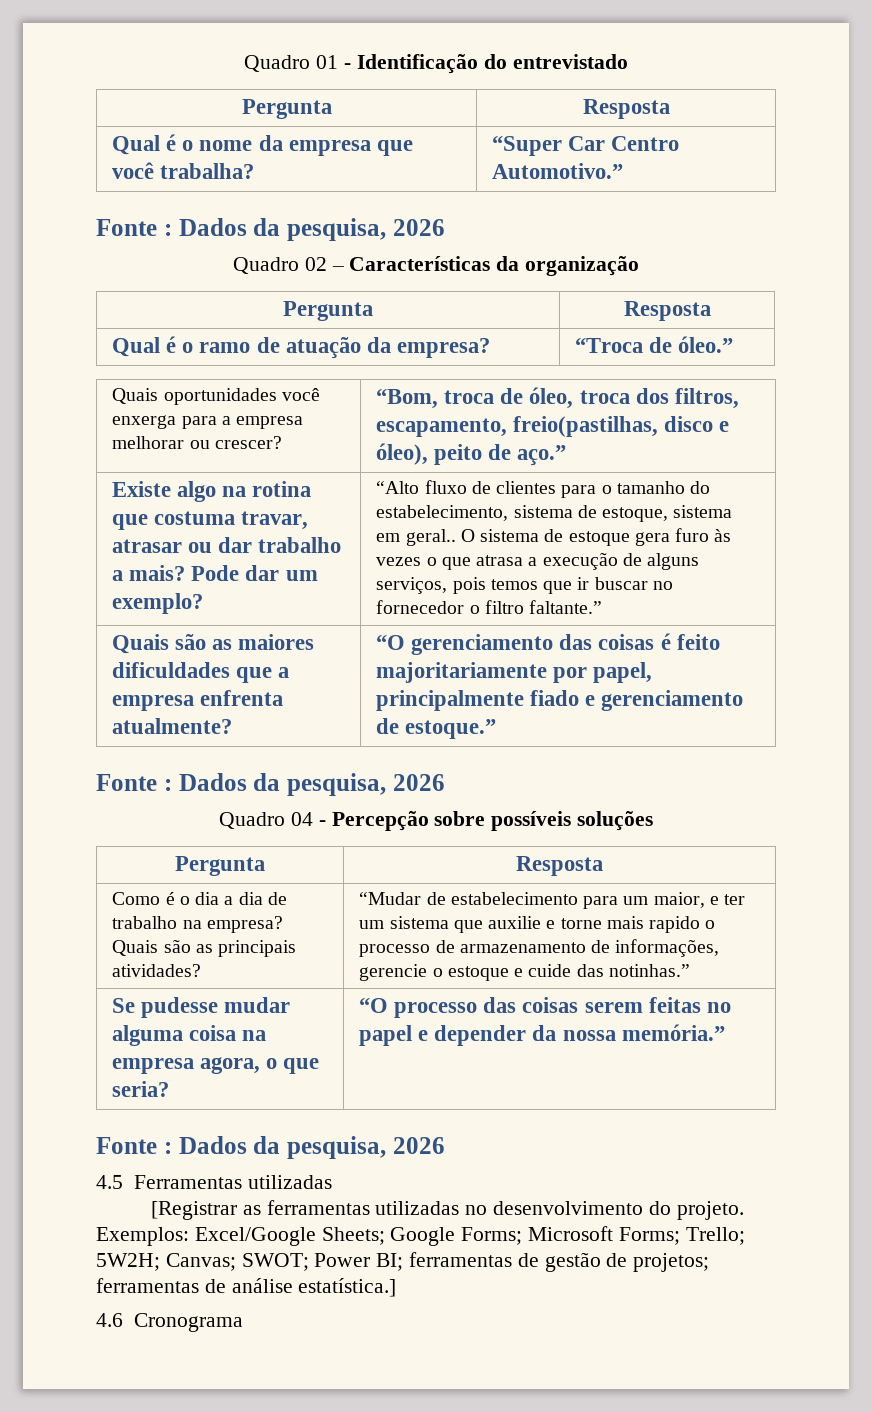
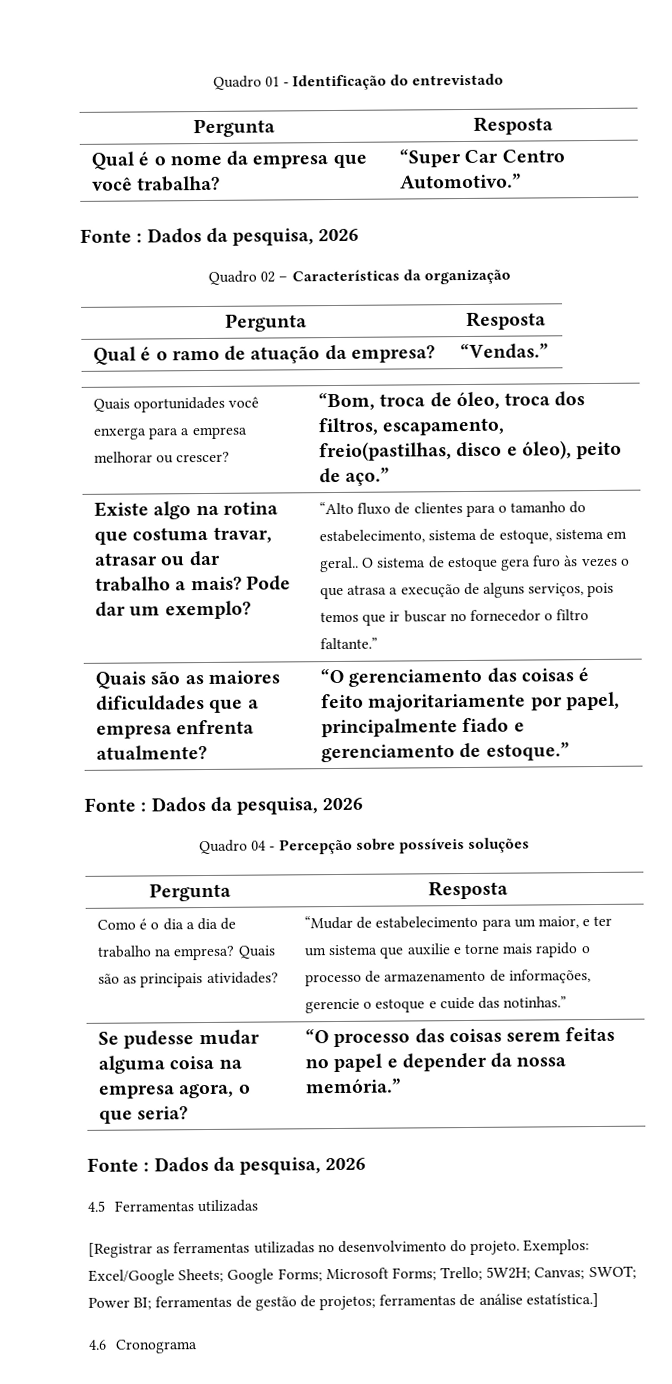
- Qual é o ramo de atuação da empresa? | “Troca de óleo.”
+ Qual é o ramo de atuação da empresa? | “Vendas.”

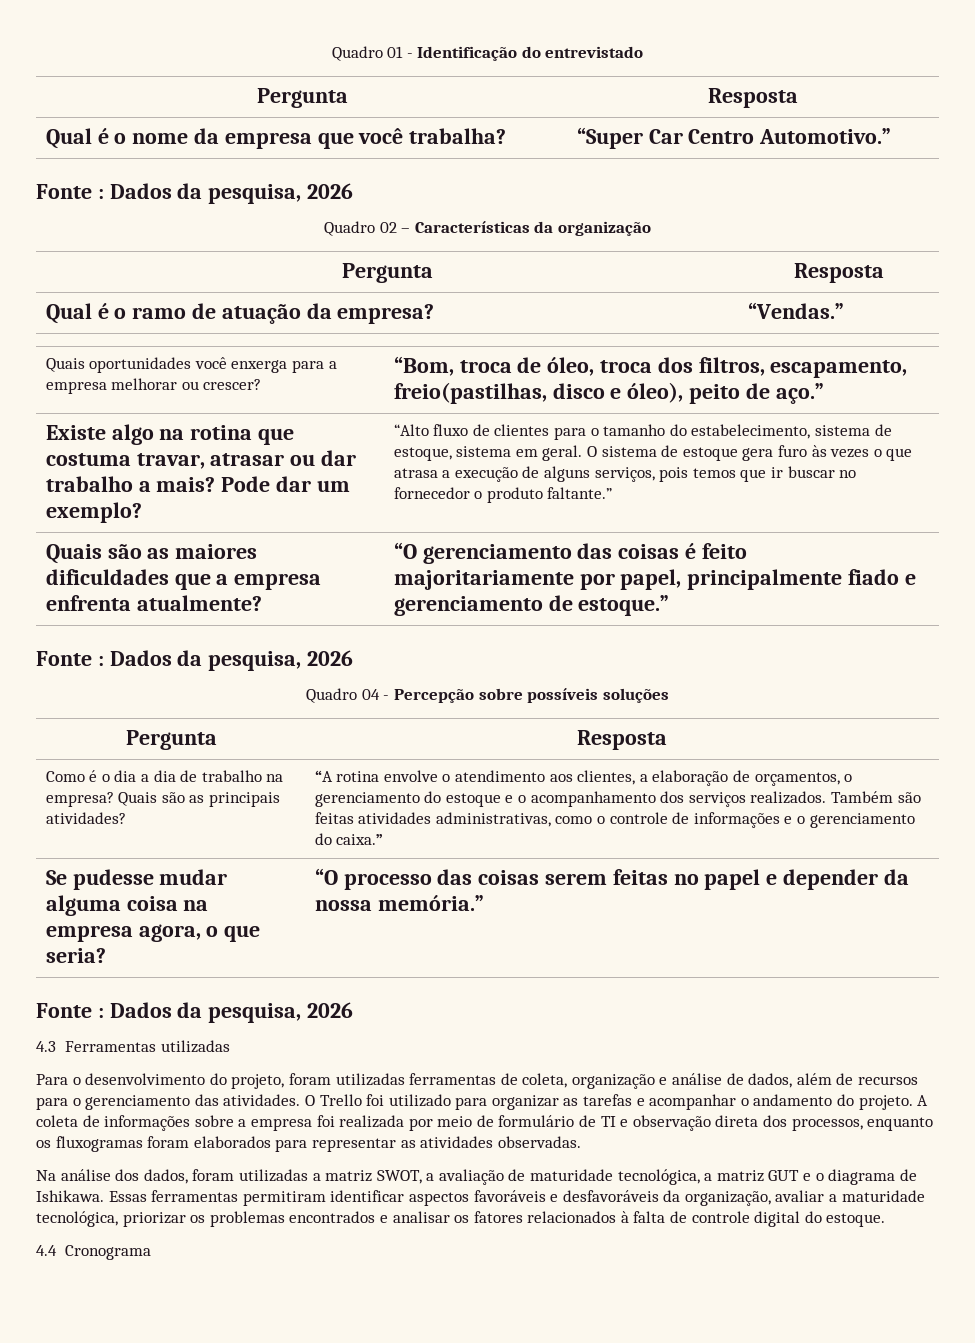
- “Alto fluxo de clientes para o tamanho do estabelecimento, sistema de estoque, sistema em geral..
+ “Alto fluxo de clientes para o tamanho do estabelecimento, sistema de estoque, sistema em geral.
- O sistema de estoque gera furo às vezes o que atrasa a execução de alguns serviços, pois temos que ir buscar no fornecedor o filtro faltante.”
+ O sistema de estoque gera furo às vezes o que atrasa a execução de alguns serviços, pois temos que ir buscar no fornecedor o produto faltante.”
- “Mudar de estabelecimento para um maior, e ter um sistema que auxilie e torne mais rapido o processo de armazenamento de informações, gerencie o estoque e cuide das notinhas.”
+ “A rotina envolve o atendimento aos clientes, a elaboração de orçamentos, o gerenciamento do estoque e o acompanhamento dos serviços realizados. Também são feitas atividades administrativas, como o controle de informações e o gerenciamento do caixa.”
- 4.5 Ferramentas utilizadas
+ 4.3 Ferramentas utilizadas
- [Registrar as ferramentas utilizadas no desenvolvimento do projeto. Exemplos: Excel/Google Sheets; Google Forms; Microsoft Forms; Trello; 5W2H; Canvas; SWOT; Power BI; ferramentas de gestão de projetos; ferramentas de análise estatística.]
- 4.6 Cronograma
+ Para o desenvolvimento do projeto, foram utilizadas ferramentas de coleta, organização e análise de dados, além de recursos para o gerenciamento das atividades. O Trello foi utilizado para organizar as tarefas e acompanhar o andamento do projeto. A coleta de informações sobre a empresa foi realizada por meio de formulário de TI e observação direta dos processos, enquanto os fluxogramas foram elaborados para representar as atividades observadas.
+ Na análise dos dados, foram utilizadas a matriz SWOT, a avaliação de maturidade tecnológica, a matriz GUT e o diagrama de Ishikawa. Essas ferramentas permitiram identificar aspectos favoráveis e desfavoráveis da organização, avaliar a maturidade tecnológica, priorizar os problemas encontrados e analisar os fatores relacionados à falta de controle digital do estoque.
+ 4.4 Cronograma

